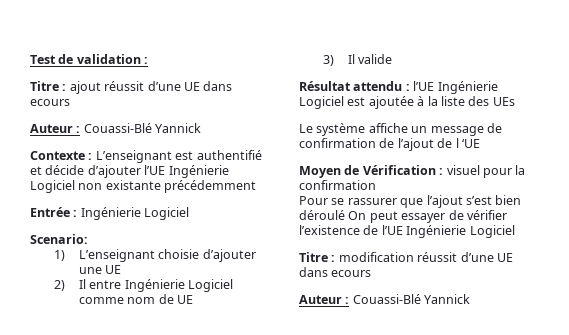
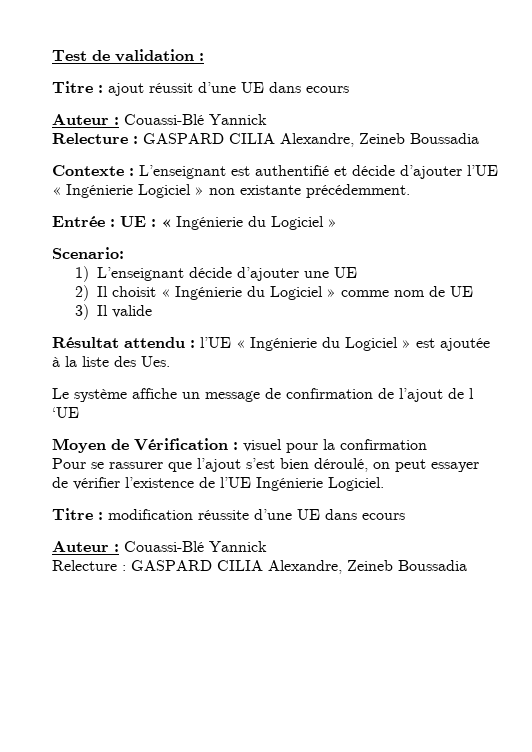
  Titre : ajout réussit d’une UE dans ecours
  Auteur : Couassi-Blé Yannick
+ Relecture : GASPARD CILIA Alexandre, Zeineb Boussadia
- Contexte : L’enseignant est authentifié et décide d’ajouter l’UE Ingénierie Logiciel non existante précédemment
+ Contexte : L’enseignant est authentifié et décide d’ajouter l’UE « Ingénierie Logiciel » non existante précédemment.
- Entrée : Ingénierie Logiciel
+ Entrée : UE : « Ingénierie du Logiciel »
- 1) L’enseignant choisie d’ajouter une UE
+ 1) L’enseignant décide d’ajouter une UE
- 2) Il entre Ingénierie Logiciel comme nom de UE
+ 2) Il choisit « Ingénierie du Logiciel » comme nom de UE
- Résultat attendu : l’UE Ingénierie Logiciel est ajoutée à la liste des UEs
+ Résultat attendu : l’UE « Ingénierie du Logiciel » est ajoutée à la liste des Ues.
- Pour se rassurer que l’ajout s’est bien déroulé On peut essayer de vérifier l’existence de l’UE Ingénierie Logiciel
+ Pour se rassurer que l’ajout s’est bien déroulé, on peut essayer de vérifier l’existence de l’UE Ingénierie Logiciel.
- Titre : modification réussit d’une UE dans ecours
+ Titre : modification réussite d’une UE dans ecours
  Auteur : Couassi-Blé Yannick
+ Relecture : GASPARD CILIA Alexandre, Zeineb Boussadia

